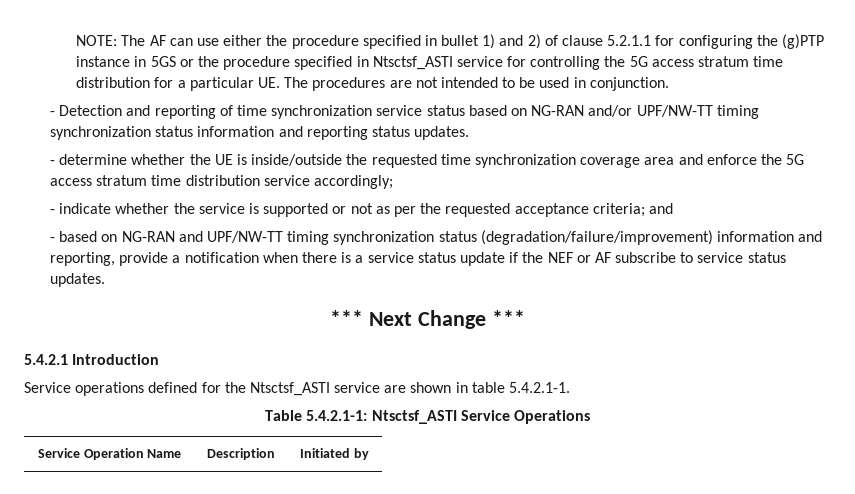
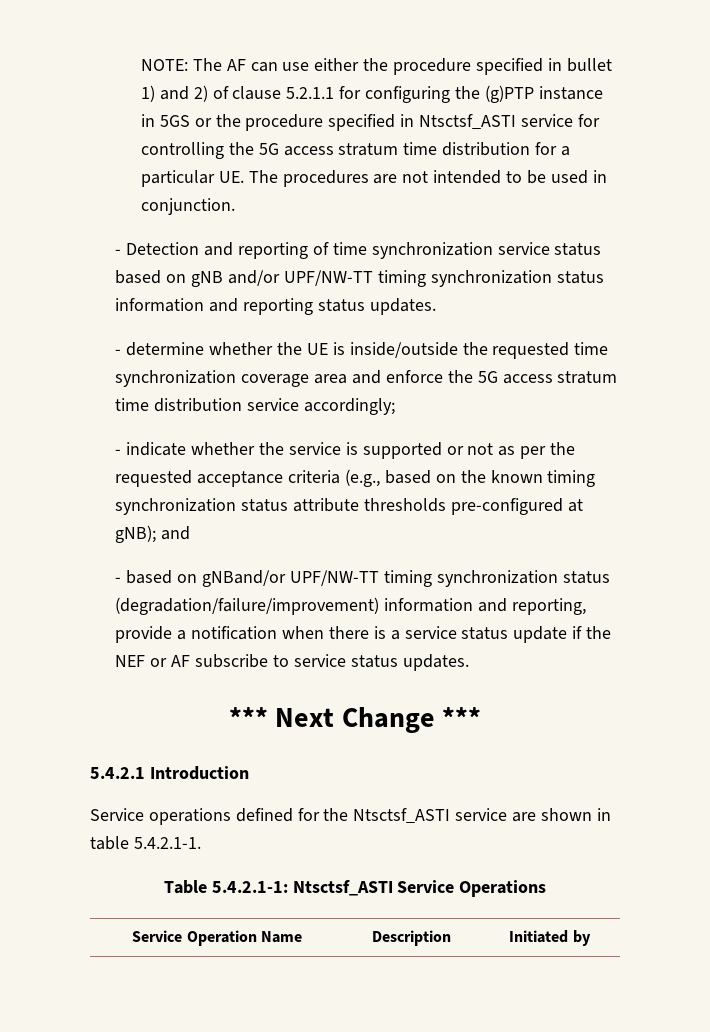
- - Detection and reporting of time synchronization service status based on NG-RAN and/or UPF/NW-TT timing synchronization status information and reporting status updates.
+ - Detection and reporting of time synchronization service status based on gNB and/or UPF/NW-TT timing synchronization status information and reporting status updates.
- - indicate whether the service is supported or not as per the requested acceptance criteria; and
+ - indicate whether the service is supported or not as per the requested acceptance criteria (e.g., based on the known timing synchronization status attribute thresholds pre-configured at gNB); and
- - based on NG-RAN and UPF/NW-TT timing synchronization status (degradation/failure/improvement) information and reporting, provide a notification when there is a service status update if the NEF or AF subscribe to service status updates.
+ - based on gNBand/or UPF/NW-TT timing synchronization status (degradation/failure/improvement) information and reporting, provide a notification when there is a service status update if the NEF or AF subscribe to service status updates.

